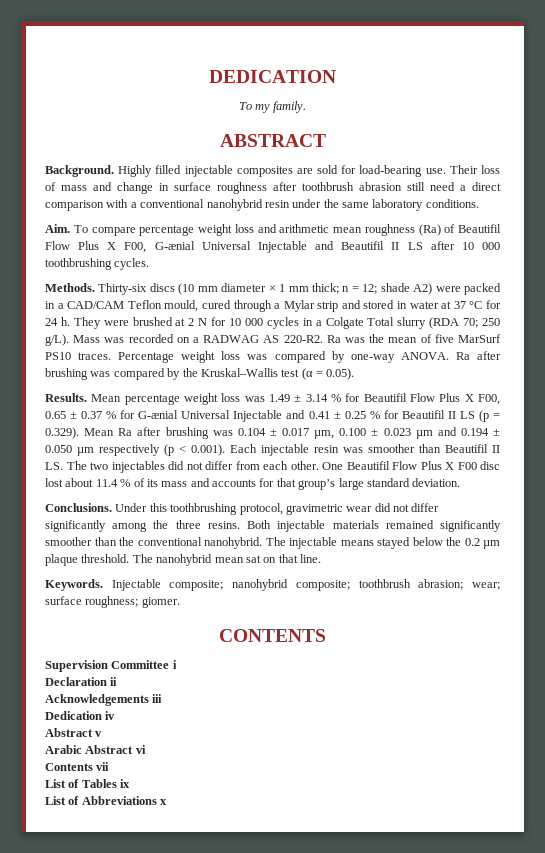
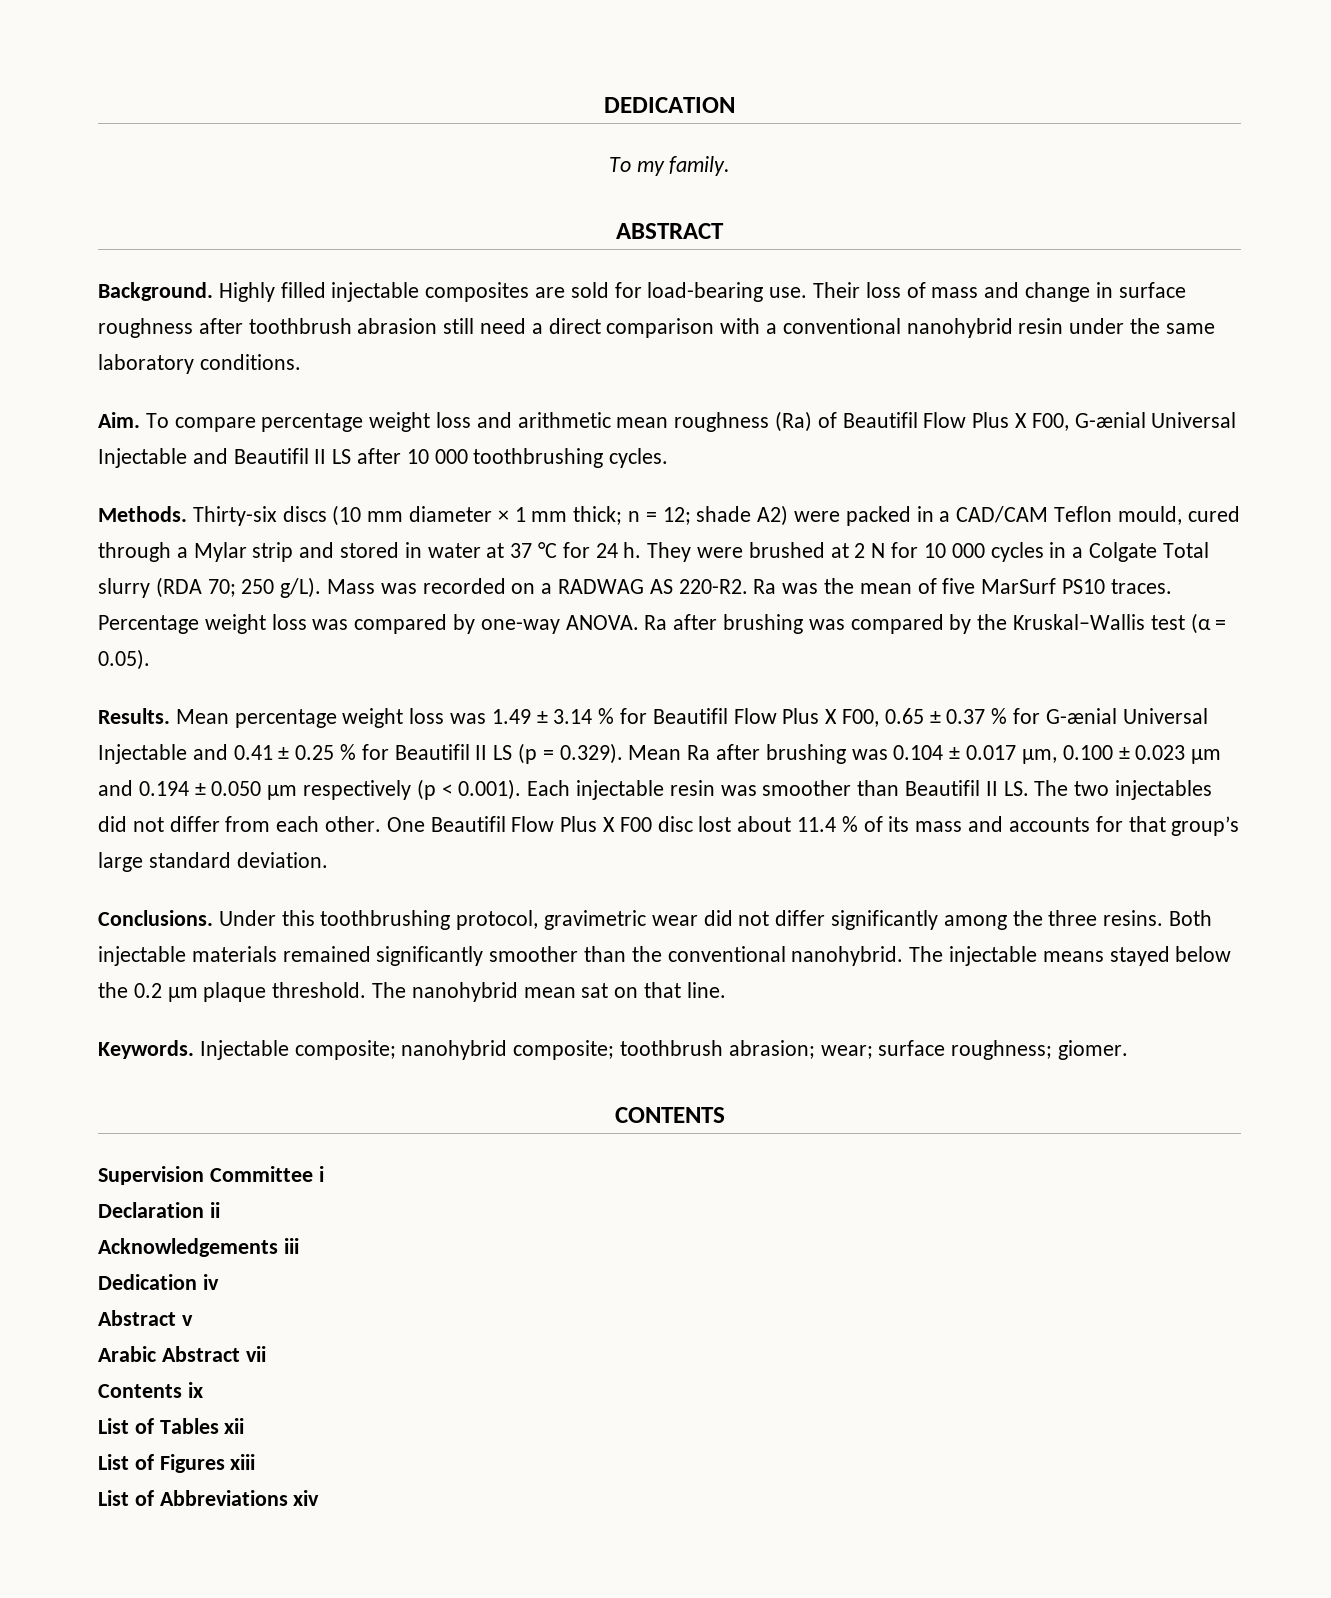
- Arabic Abstract vi
+ Arabic Abstract vii
- Contents vii
+ Contents ix
- List of Tables ix
+ List of Tables xii
+ List of Figures xiii
- List of Abbreviations x
+ List of Abbreviations xiv

